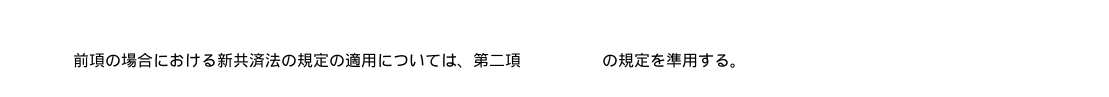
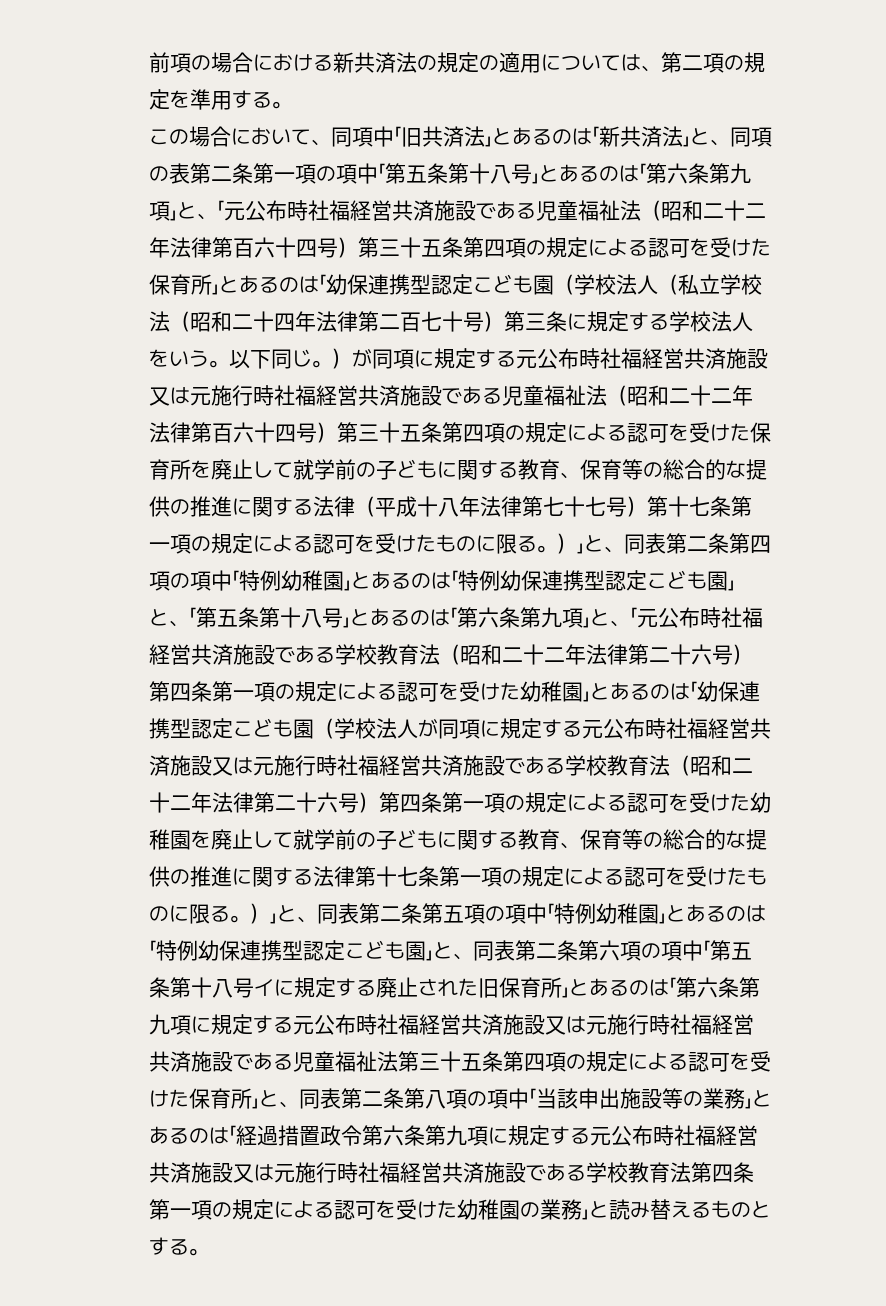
+ この場合において、同項中「旧共済法」とあるのは「新共済法」と、同項の表第二条第一項の項中「第五条第十八号」とあるのは「第六条第九項」と、「元公布時社福経営共済施設である児童福祉法（昭和二十二年法律第百六十四号）第三十五条第四項の規定による認可を受けた保育所」とあるのは「幼保連携型認定こども園（学校法人（私立学校法（昭和二十四年法律第二百七十号）第三条に規定する学校法人をいう。以下同じ。）が同項に規定する元公布時社福経営共済施設又は元施行時社福経営共済施設である児童福祉法（昭和二十二年法律第百六十四号）第三十五条第四項の規定による認可を受けた保育所を廃止して就学前の子どもに関する教育、保育等の総合的な提供の推進に関する法律（平成十八年法律第七十七号）第十七条第一項の規定による認可を受けたものに限る。）」と、同表第二条第四項の項中「特例幼稚園」とあるのは「特例幼保連携型認定こども園」と、「第五条第十八号」とあるのは「第六条第九項」と、「元公布時社福経営共済施設である学校教育法（昭和二十二年法律第二十六号）第四条第一項の規定による認可を受けた幼稚園」とあるのは「幼保連携型認定こども園（学校法人が同項に規定する元公布時社福経営共済施設又は元施行時社福経営共済施設である学校教育法（昭和二十二年法律第二十六号）第四条第一項の規定による認可を受けた幼稚園を廃止して就学前の子どもに関する教育、保育等の総合的な提供の推進に関する法律第十七条第一項の規定による認可を受けたものに限る。）」と、同表第二条第五項の項中「特例幼稚園」とあるのは「特例幼保連携型認定こども園」と、同表第二条第六項の項中「第五条第十八号イに規定する廃止された旧保育所」とあるのは「第六条第九項に規定する元公布時社福経営共済施設又は元施行時社福経営共済施設である児童福祉法第三十五条第四項の規定による認可を受けた保育所」と、同表第二条第八項の項中「当該申出施設等の業務」とあるのは「経過措置政令第六条第九項に規定する元公布時社福経営共済施設又は元施行時社福経営共済施設である学校教育法第四条第一項の規定による認可を受けた幼稚園の業務」と読み替えるものとする。

